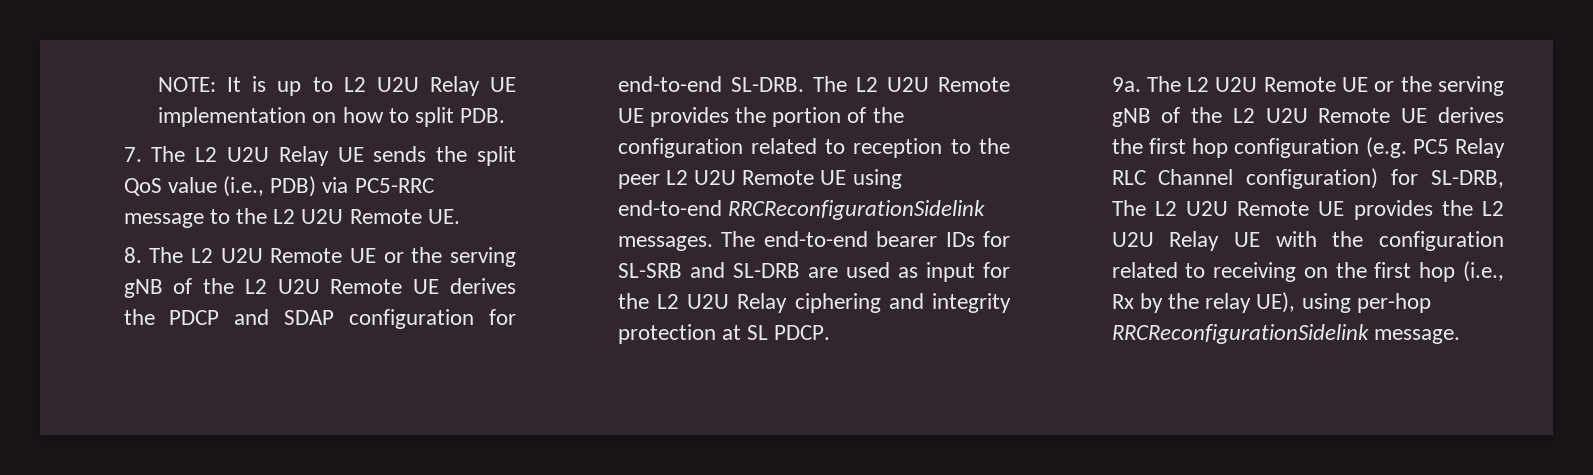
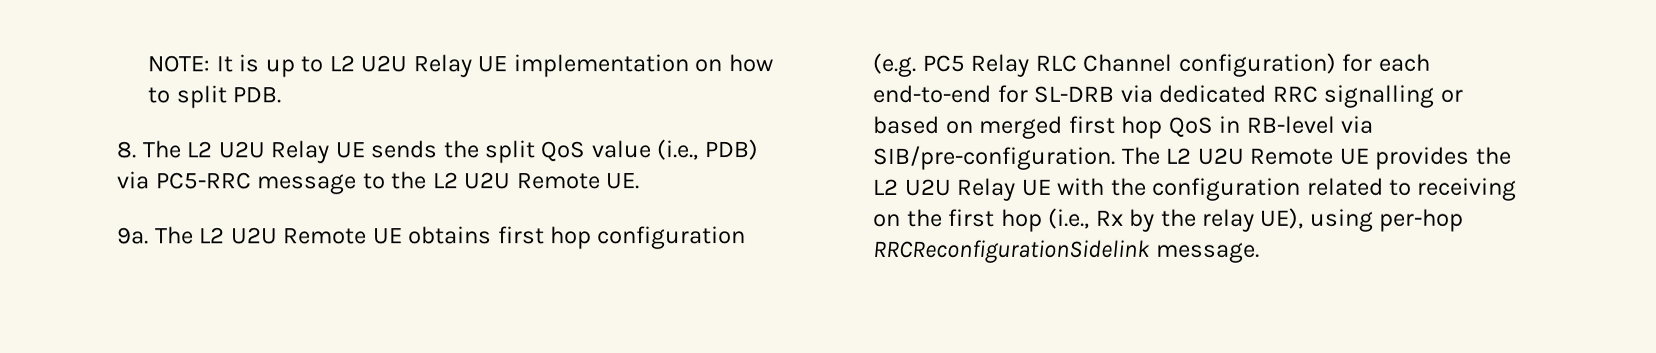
- 7. The L2 U2U Relay UE sends the split QoS value (i.e., PDB) via PC5-RRC message to the L2 U2U Remote UE.
+ 8. The L2 U2U Relay UE sends the split QoS value (i.e., PDB) via PC5-RRC message to the L2 U2U Remote UE.
- 8. The L2 U2U Remote UE or the serving gNB of the L2 U2U Remote UE derives the PDCP and SDAP configuration for end-to-end SL-DRB. The L2 U2U Remote UE provides the portion of the configuration related to reception to the peer L2 U2U Remote UE using end-to-end RRCReconfigurationSidelink messages. The end-to-end bearer IDs for SL-SRB and SL-DRB are used as input for the L2 U2U Relay ciphering and integrity protection at SL PDCP.
- The L2 U2U Remote UE or the serving gNB of the L2 U2U Remote UE derives the first hop configuration (e.g. PC5 Relay RLC Channel configuration) for SL-DRB, The L2 U2U Remote UE provides the L2 U2U Relay UE with the configuration related to receiving on the first hop (i.e., Rx by the relay UE), using per-hop RRCReconfigurationSidelink message.
+ The L2 U2U Remote UE obtains first hop configuration (e.g. PC5 Relay RLC Channel configuration) for each end-to-end for SL-DRB via dedicated RRC signalling or based on merged first hop QoS in RB-level via SIB/pre-configuration. The L2 U2U Remote UE provides the L2 U2U Relay UE with the configuration related to receiving on the first hop (i.e., Rx by the relay UE), using per-hop RRCReconfigurationSidelink message.

